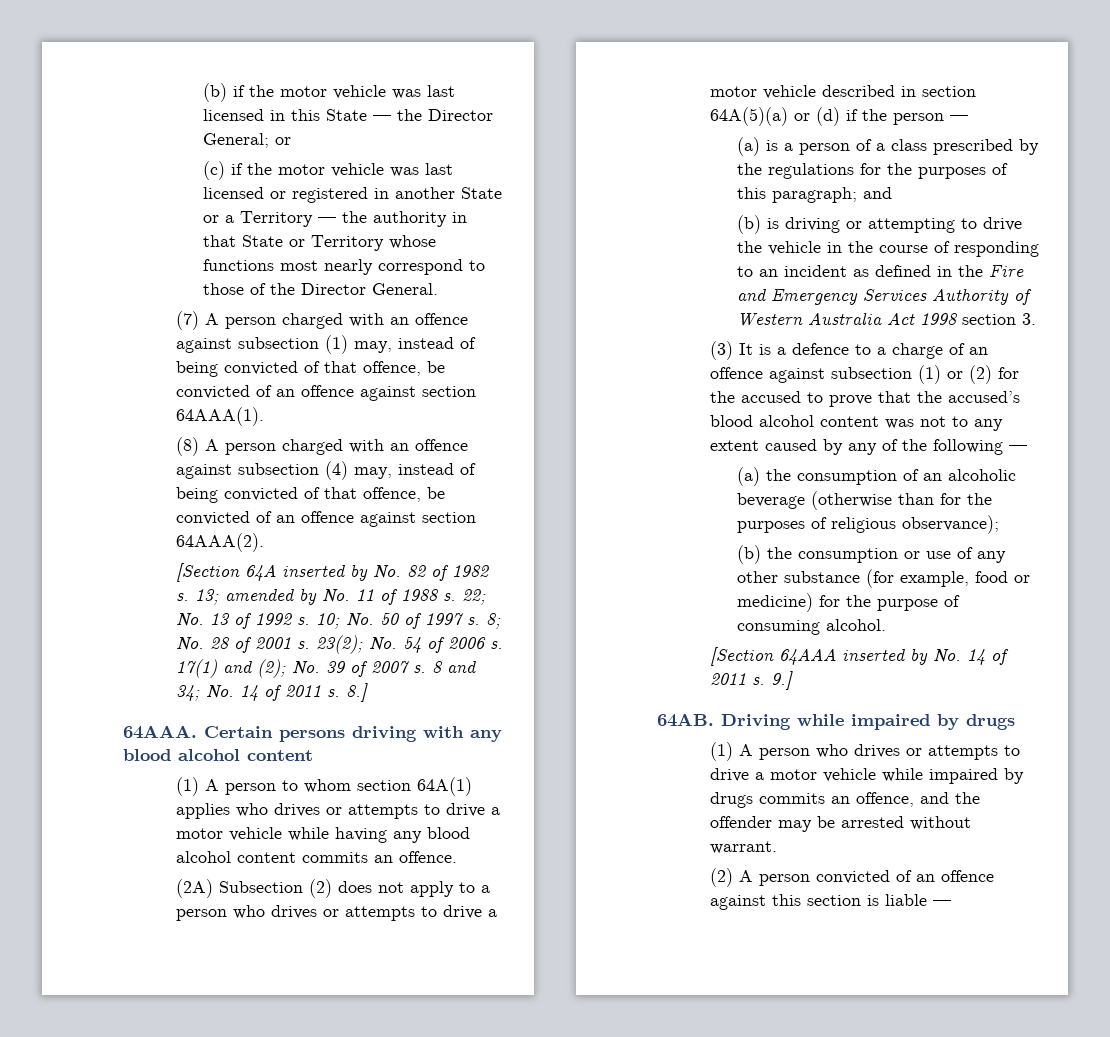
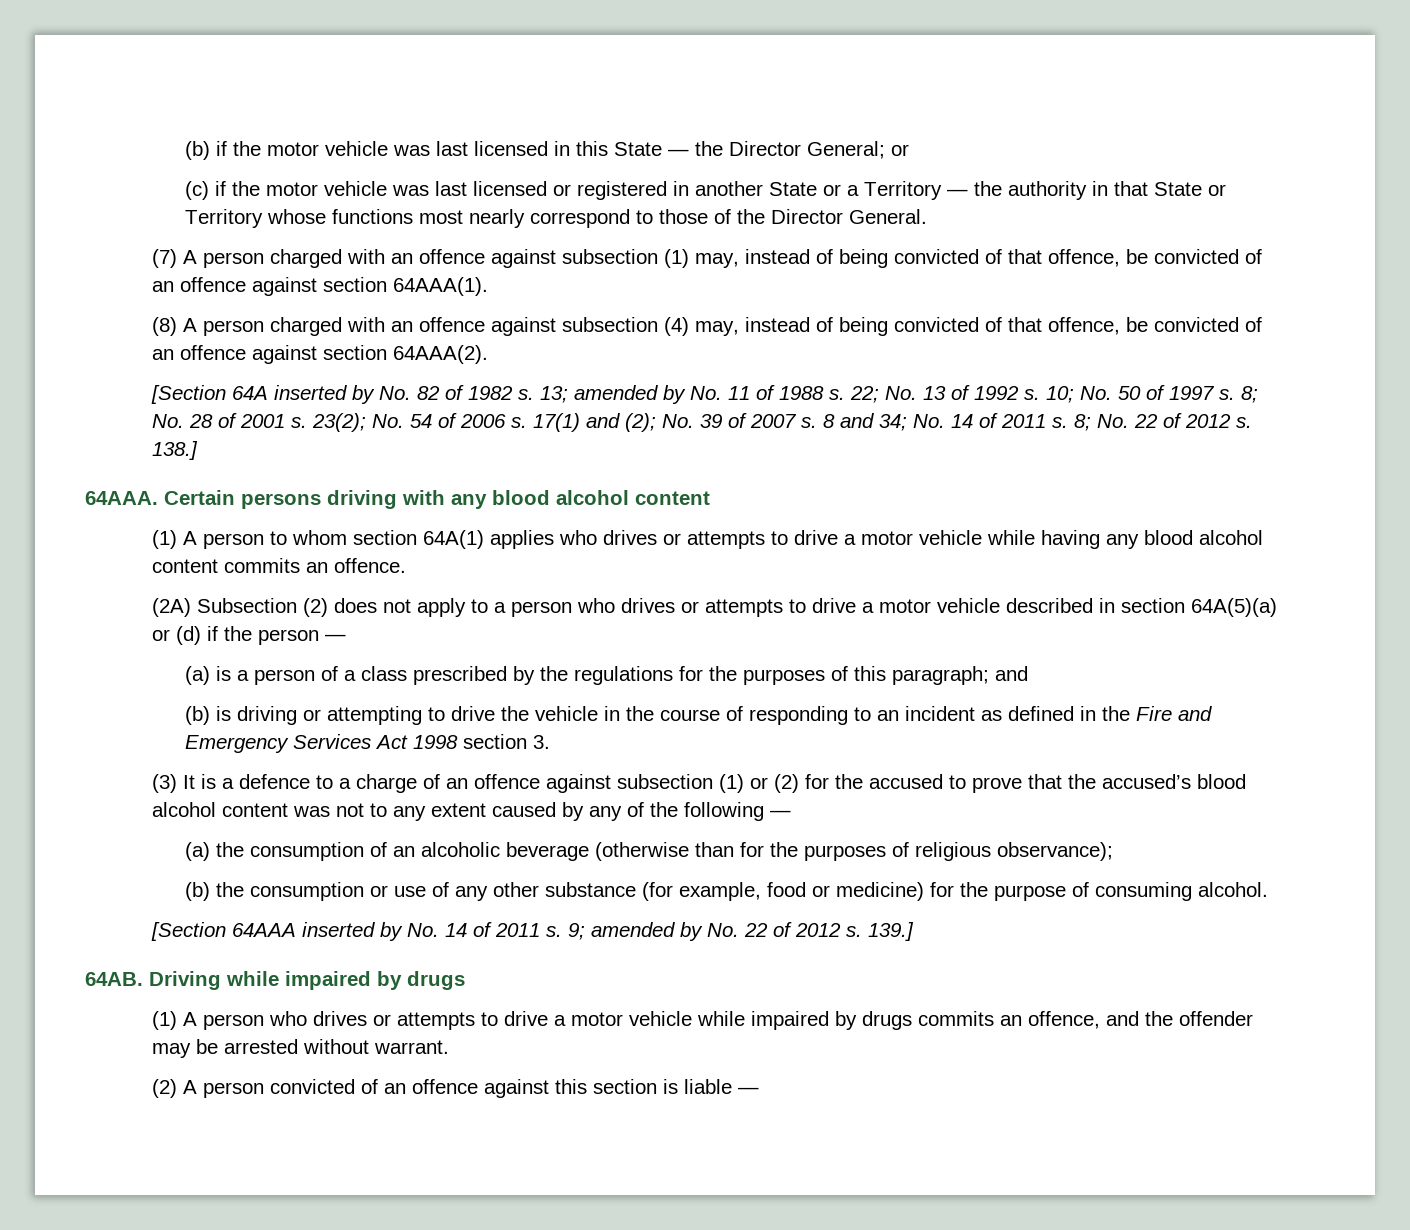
- 8.]
+ 8; No. 22 of 2012 s. 138.]
- (b) is driving or attempting to drive the vehicle in the course of responding to an incident as defined in the Fire and Emergency Services Authority of Western Australia Act 1998 section 3.
+ (b) is driving or attempting to drive the vehicle in the course of responding to an incident as defined in the Fire and Emergency Services Act 1998 section 3.
- 9.]
+ 9; amended by No. 22 of 2012 s. 139.]

